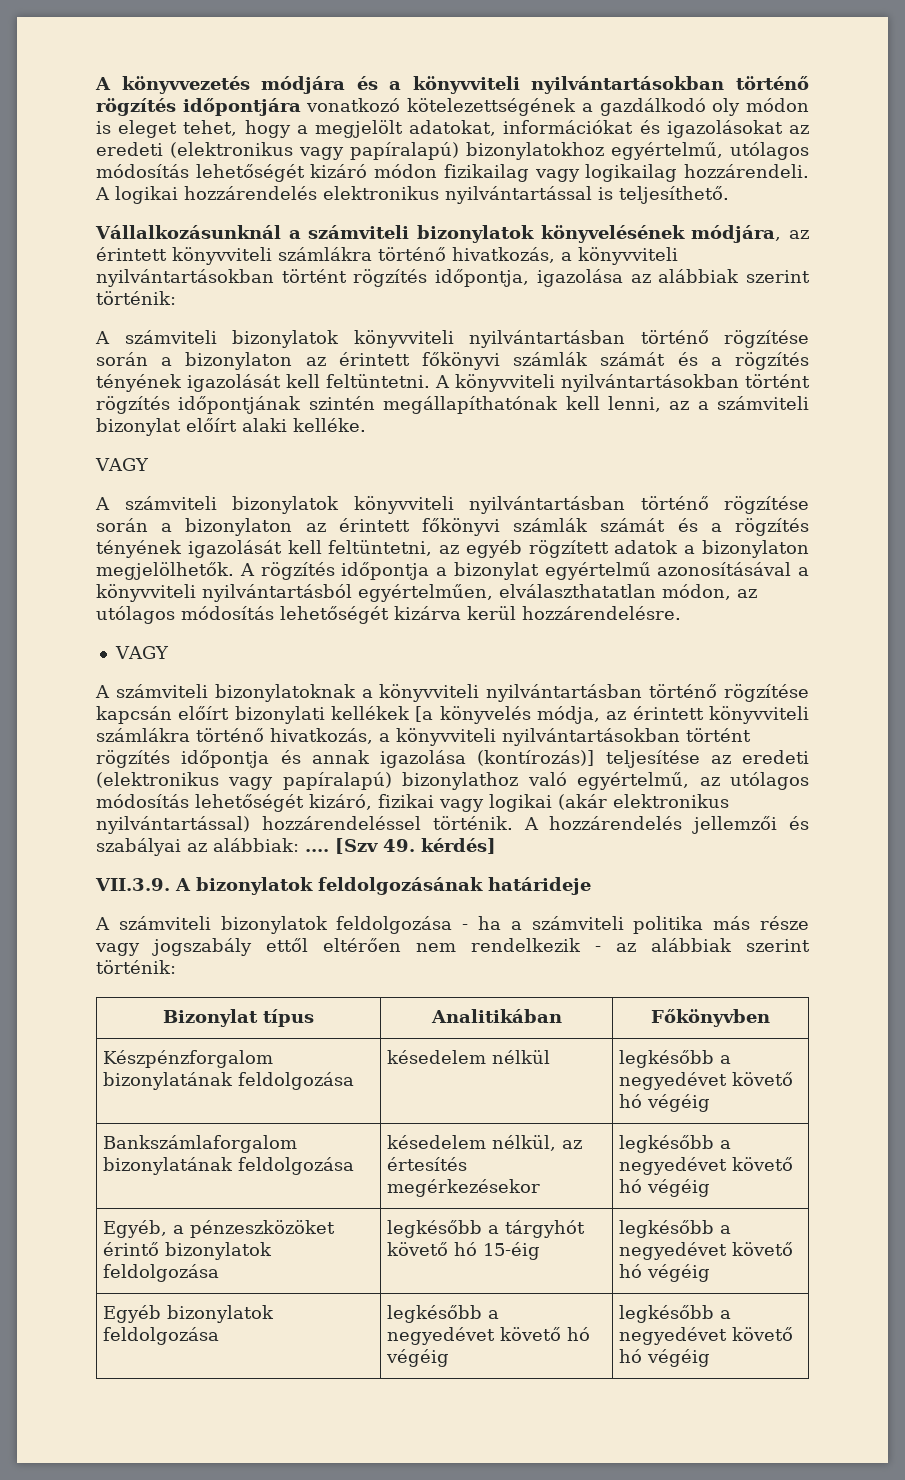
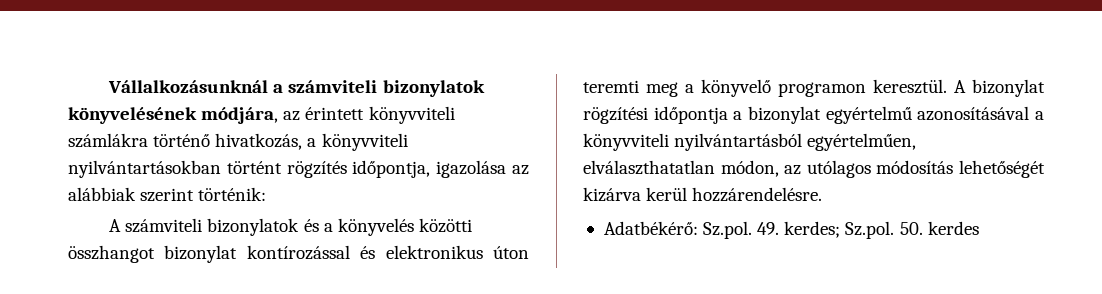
- A könyvvezetés módjára és a könyvviteli nyilvántartásokban történő rögzítés időpontjára vonatkozó kötelezettségének a gazdálkodó oly módon is eleget tehet, hogy a megjelölt adatokat, információkat és igazolásokat az eredeti (elektronikus vagy papíralapú) bizonylatokhoz egyértelmű, utólagos módosítás lehetőségét kizáró módon fizikailag vagy logikailag hozzárendeli. A logikai hozzárendelés elektronikus nyilvántartással is teljesíthető.
- A számviteli bizonylatok könyvviteli nyilvántartásban történő rögzítése során a bizonylaton az érintett főkönyvi számlák számát és a rögzítés tényének igazolását kell feltüntetni. A könyvviteli nyilvántartásokban történt rögzítés időpontjának szintén megállapíthatónak kell lenni, az a számviteli bizonylat előírt alaki kelléke.
- VAGY
- A számviteli bizonylatok könyvviteli nyilvántartásban történő rögzítése során a bizonylaton az érintett főkönyvi számlák számát és a rögzítés tényének igazolását kell feltüntetni, az egyéb rögzített adatok a bizonylaton megjelölhetők. A rögzítés időpontja a bizonylat egyértelmű azonosításával a könyvviteli nyilvántartásból egyértelműen, elválaszthatatlan módon, az utólagos módosítás lehetőségét kizárva kerül hozzárendelésre.
- VAGY
- A számviteli bizonylatoknak a könyvviteli nyilvántartásban történő rögzítése kapcsán előírt bizonylati kellékek [a könyvelés módja, az érintett könyvviteli számlákra történő hivatkozás, a könyvviteli nyilvántartásokban történt rögzítés időpontja és annak igazolása (kontírozás)] teljesítése az eredeti (elektronikus vagy papíralapú) bizonylathoz való egyértelmű, az utólagos módosítás lehetőségét kizáró, fizikai vagy logikai (akár elektronikus nyilvántartással) hozzárendeléssel történik. A hozzárendelés jellemzői és szabályai az alábbiak: .... [Szv 49. kérdés]
- VII.3.9. A bizonylatok feldolgozásának határideje
- A számviteli bizonylatok feldolgozása - ha a számviteli politika más része vagy jogszabály ettől eltérően nem rendelkezik - az alábbiak szerint történik:
- Bizonylat típus | Analitikában | Főkönyvben
- Készpénzforgalom bizonylatának feldolgozása | késedelem nélkül | legkésőbb a negyedévet követő hó végéig
- Bankszámlaforgalom bizonylatának feldolgozása | késedelem nélkül, az értesítés megérkezésekor | legkésőbb a negyedévet követő hó végéig
- Egyéb, a pénzeszközöket érintő bizonylatok feldolgozása | legkésőbb a tárgyhót követő hó 15-éig | legkésőbb a negyedévet követő hó végéig
- Egyéb bizonylatok feldolgozása | legkésőbb a negyedévet követő hó végéig | legkésőbb a negyedévet követő hó végéig
+ A számviteli bizonylatok és a könyvelés közötti összhangot bizonylat kontírozással és elektronikus úton teremti meg a könyvelő programon keresztül. A bizonylat rögzítési időpontja a bizonylat egyértelmű azonosításával a könyvviteli nyilvántartásból egyértelműen, elválaszthatatlan módon, az utólagos módosítás lehetőségét kizárva kerül hozzárendelésre.
+ Adatbékérő: Sz.pol. 49. kerdes; Sz.pol. 50. kerdes

